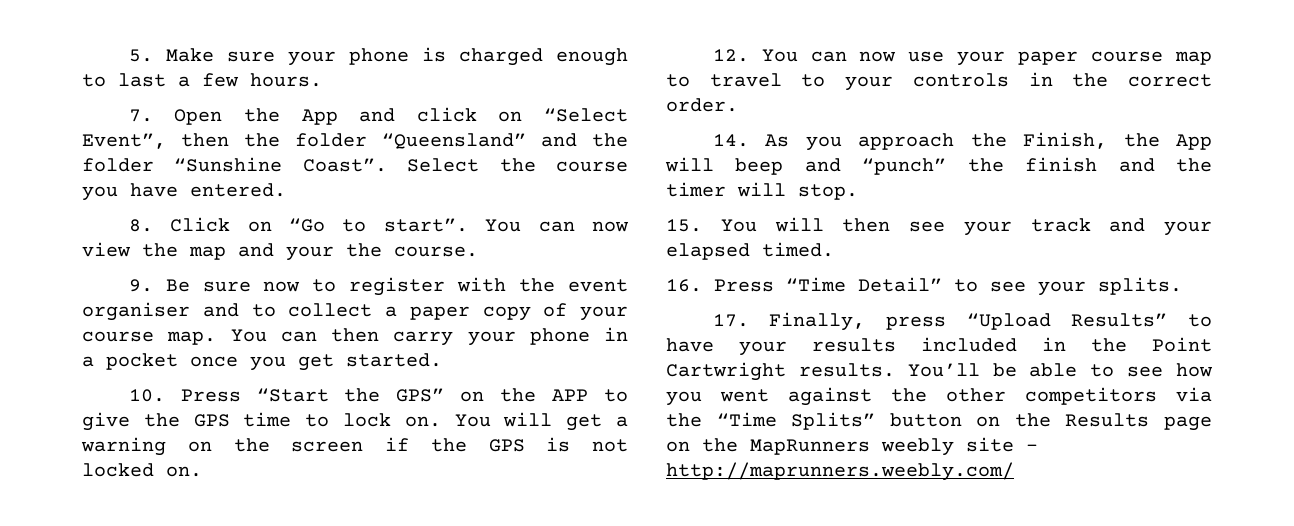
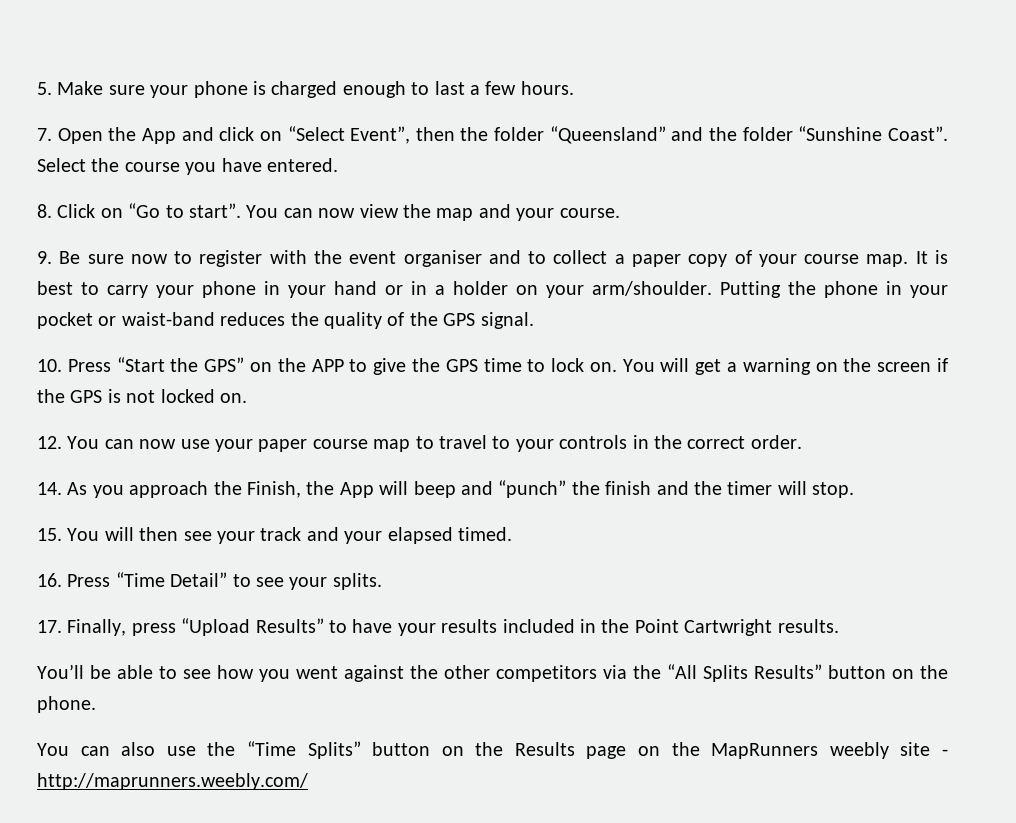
- You can now view the map and your the course.
+ You can now view the map and your course.
- You can then carry your phone in a pocket once you get started.
+ It is best to carry your phone in your hand or in a holder on your arm/shoulder. Putting the phone in your pocket or waist-band reduces the quality of the GPS signal.
- 17. Finally, press “Upload Results” to have your results included in the Point Cartwright results. You’ll be able to see how you went against the other competitors via the “Time Splits” button on the Results page on the MapRunners weebly site - http://maprunners.weebly.com/
+ 17. Finally, press “Upload Results” to have your results included in the Point Cartwright results.
+ You’ll be able to see how you went against the other competitors via the “All Splits Results” button on the phone.
+ You can also use the “Time Splits” button on the Results page on the MapRunners weebly site - http://maprunners.weebly.com/

